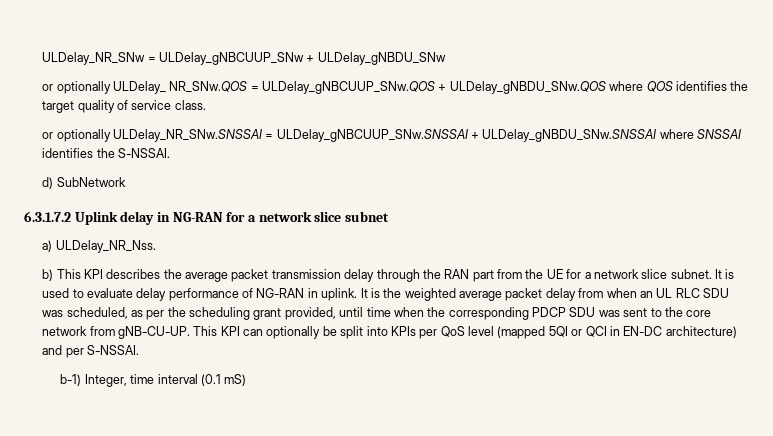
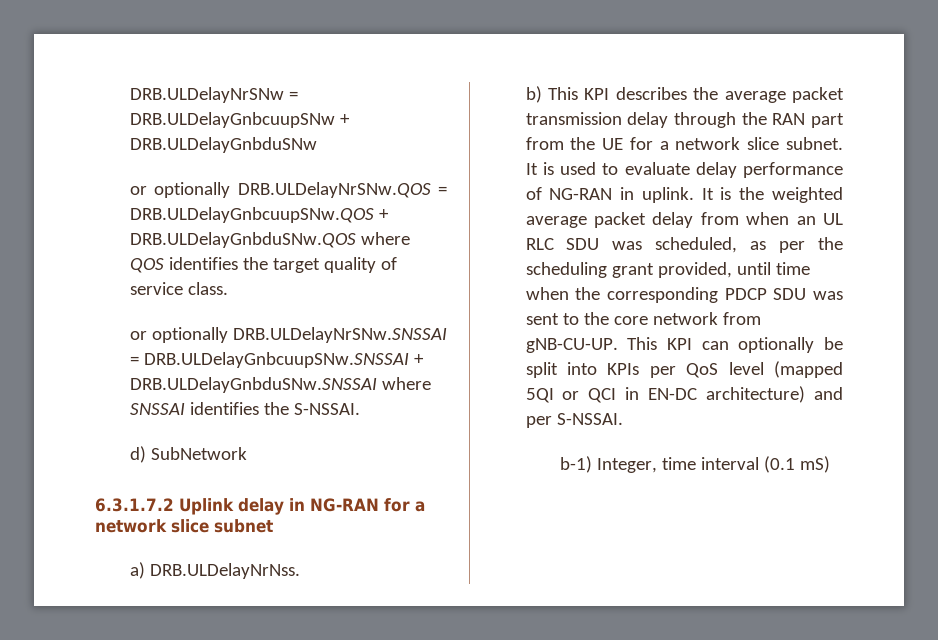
- ULDelay_NR_SNw = ULDelay_gNBCUUP_SNw + ULDelay_gNBDU_SNw
- or optionally ULDelay_ NR_SNw.QOS = ULDelay_gNBCUUP_SNw.QOS + ULDelay_gNBDU_SNw.QOS where QOS identifies the target quality of service class.
+ DRB.ULDelayNrSNw = DRB.ULDelayGnbcuupSNw + DRB.ULDelayGnbduSNw
+ or optionally DRB.ULDelayNrSNw.QOS = DRB.ULDelayGnbcuupSNw.QOS + DRB.ULDelayGnbduSNw.QOS where QOS identifies the target quality of service class.
- or optionally ULDelay_NR_SNw.SNSSAI = ULDelay_gNBCUUP_SNw.SNSSAI + ULDelay_gNBDU_SNw.SNSSAI where SNSSAI identifies the S-NSSAI.
+ or optionally DRB.ULDelayNrSNw.SNSSAI = DRB.ULDelayGnbcuupSNw.SNSSAI + DRB.ULDelayGnbduSNw.SNSSAI where SNSSAI identifies the S-NSSAI.
- a) ULDelay_NR_Nss.
+ a) DRB.ULDelayNrNss.

